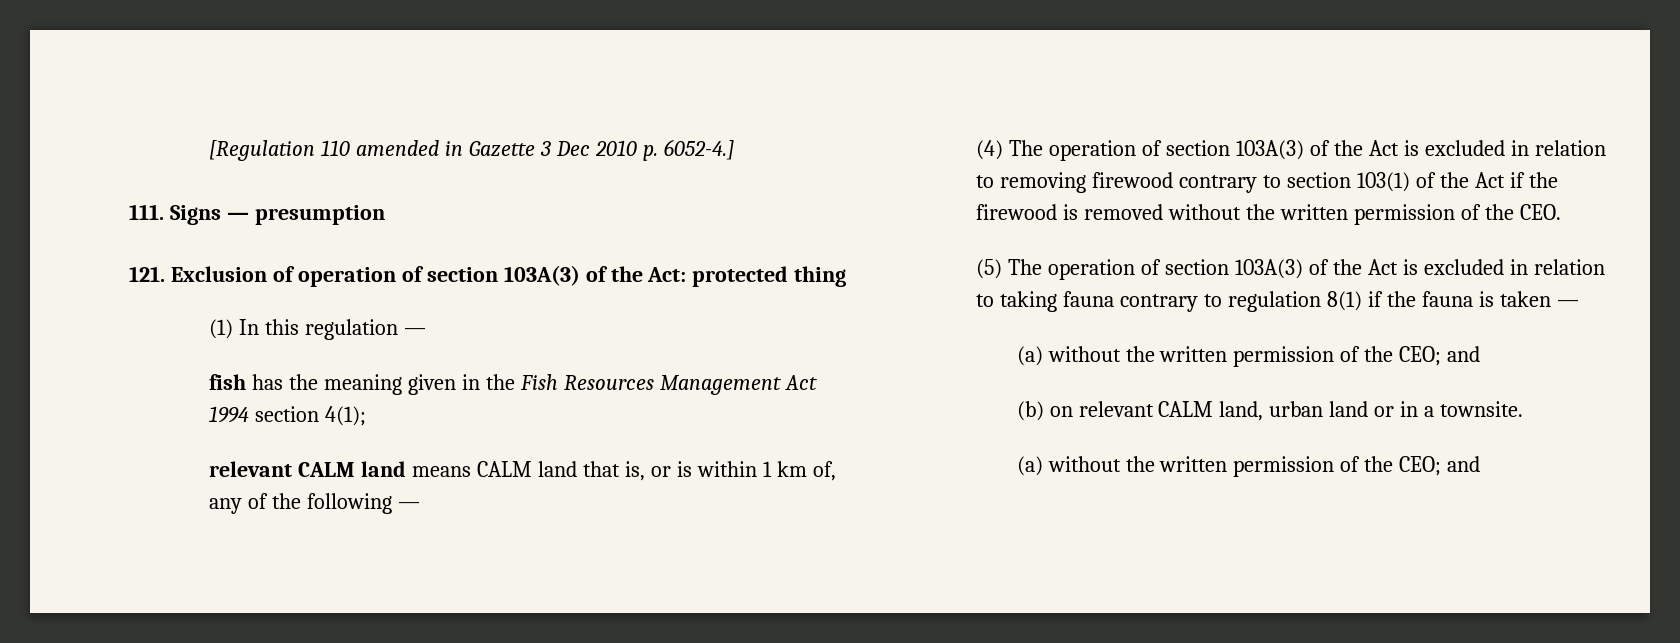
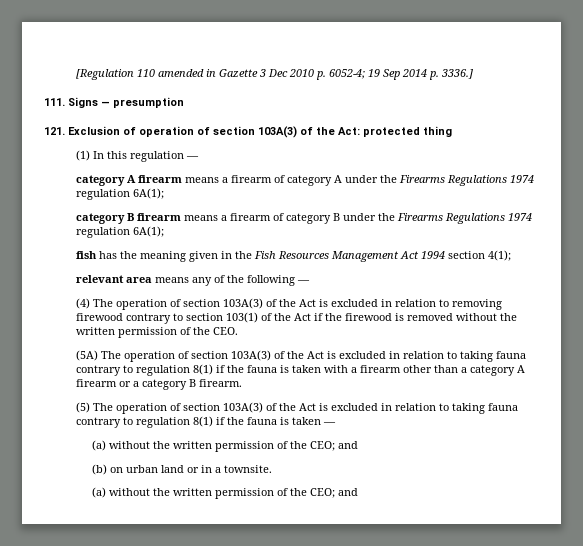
- [Regulation 110 amended in Gazette 3 Dec 2010 p. 6052-4.]
+ [Regulation 110 amended in Gazette 3 Dec 2010 p. 6052-4; 19 Sep 2014 p. 3336.]
+ category A firearm means a firearm of category A under the Firearms Regulations 1974 regulation 6A(1);
+ category B firearm means a firearm of category B under the Firearms Regulations 1974 regulation 6A(1);
- relevant CALM land means CALM land that is, or is within 1 km of, any of the following —
+ relevant area means any of the following —
+ (5A) The operation of section 103A(3) of the Act is excluded in relation to taking fauna contrary to regulation 8(1) if the fauna is taken with a firearm other than a category A firearm or a category B firearm.
- (b) on relevant CALM land, urban land or in a townsite.
+ (b) on urban land or in a townsite.

